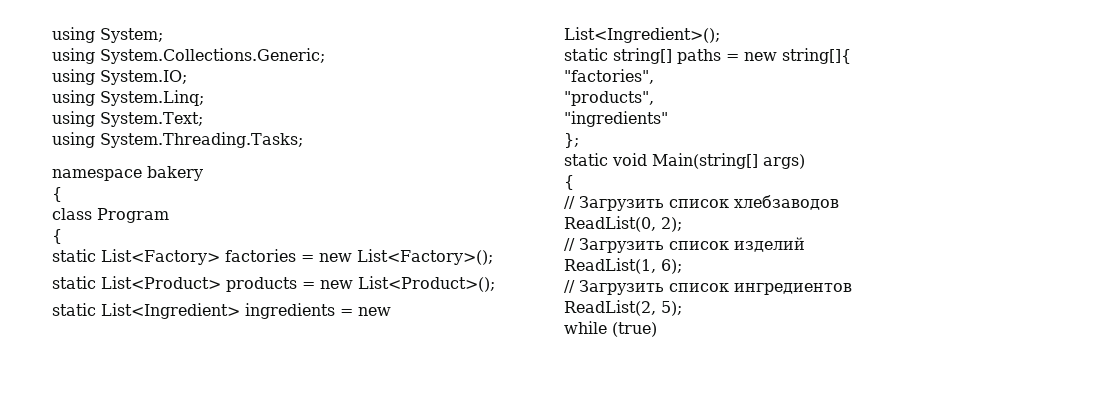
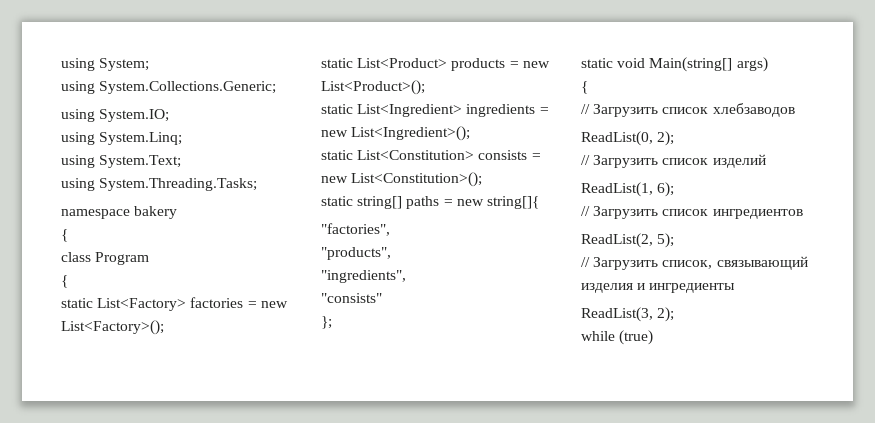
+ static List<Constitution> consists = new List<Constitution>();
- "ingredients"
+ "ingredients",
+ "consists"
+ // Загрузить список, связывающий изделия и ингредиенты
+ ReadList(3, 2);

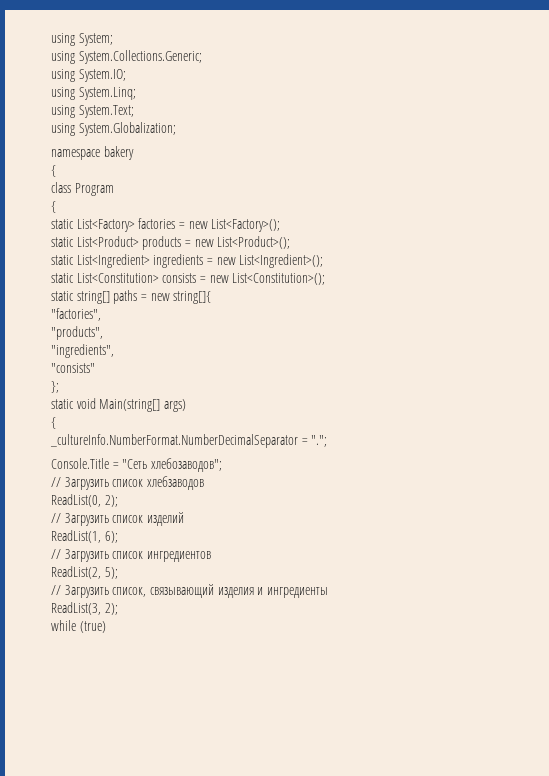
- using System.Threading.Tasks;
+ using System.Globalization;
+ _cultureInfo.NumberFormat.NumberDecimalSeparator = ".";
+ Console.Title = "Сеть хлебозаводов";

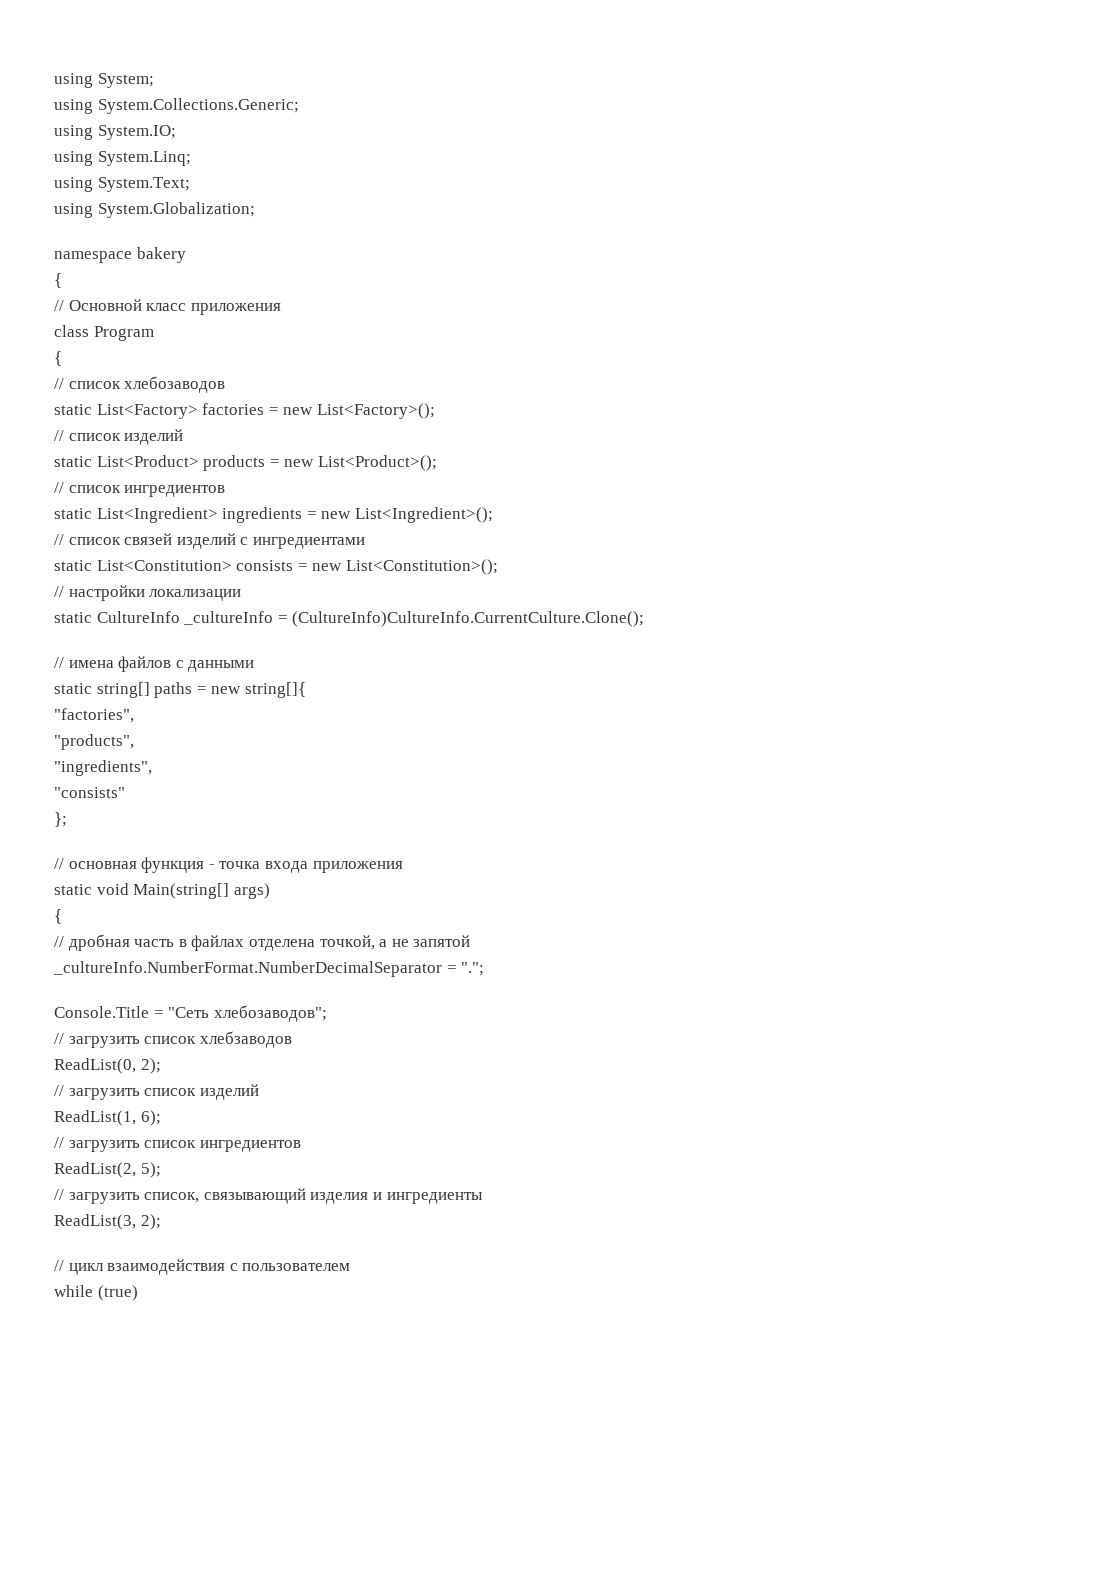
+ // Основной класс приложения
+ // список хлебозаводов
+ // список изделий
+ // список ингредиентов
+ // список связей изделий с ингредиентами
+ // настройки локализации
+ static CultureInfo _cultureInfo = (CultureInfo)CultureInfo.CurrentCulture.Clone();
+ // имена файлов с данными
+ // основная функция - точка входа приложения
+ // дробная часть в файлах отделена точкой, а не запятой
- // Загрузить список хлебзаводов
+ // загрузить список хлебзаводов
- // Загрузить список изделий
+ // загрузить список изделий
- // Загрузить список ингредиентов
+ // загрузить список ингредиентов
- // Загрузить список, связывающий изделия и ингредиенты
+ // загрузить список, связывающий изделия и ингредиенты
+ // цикл взаимодействия с пользователем

